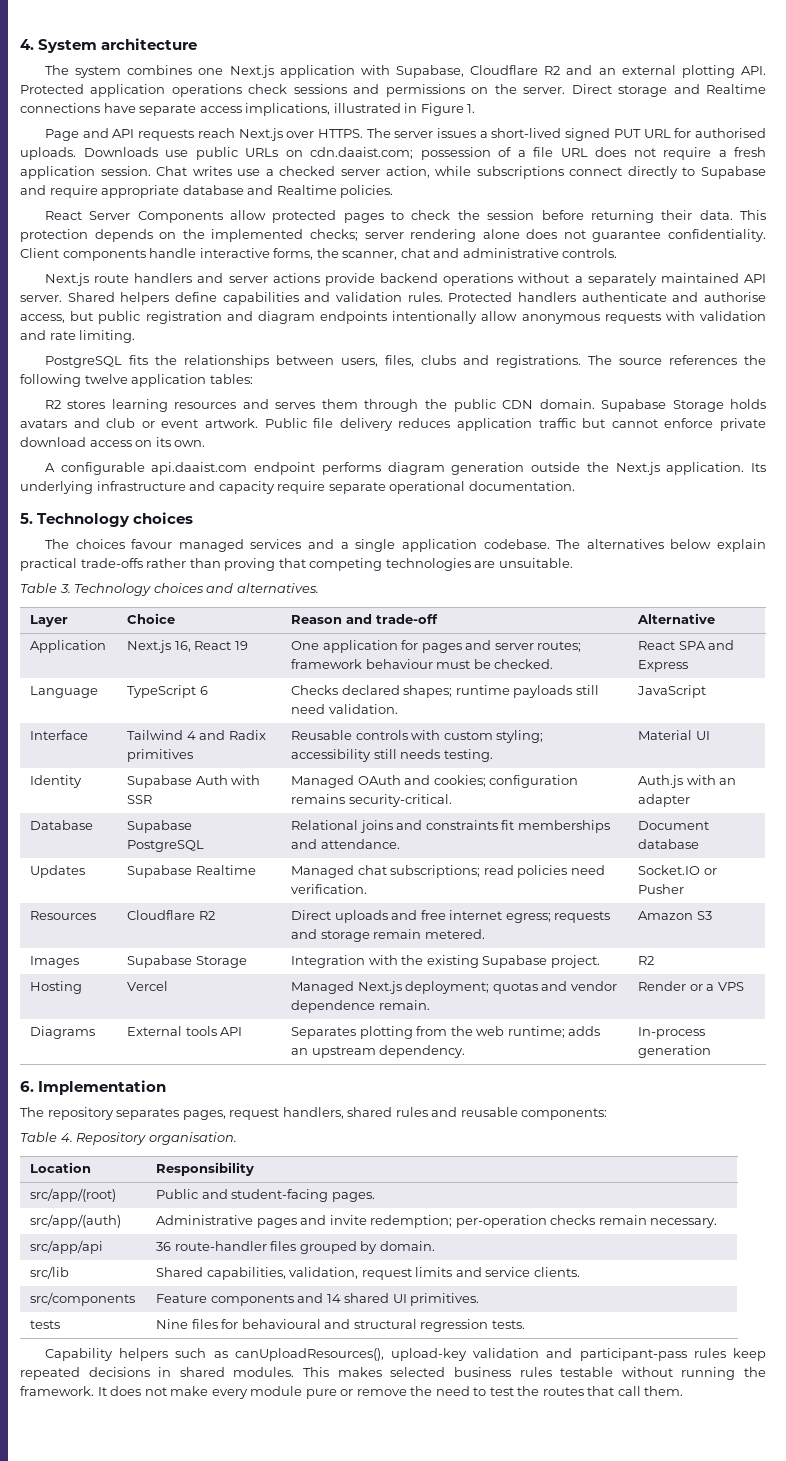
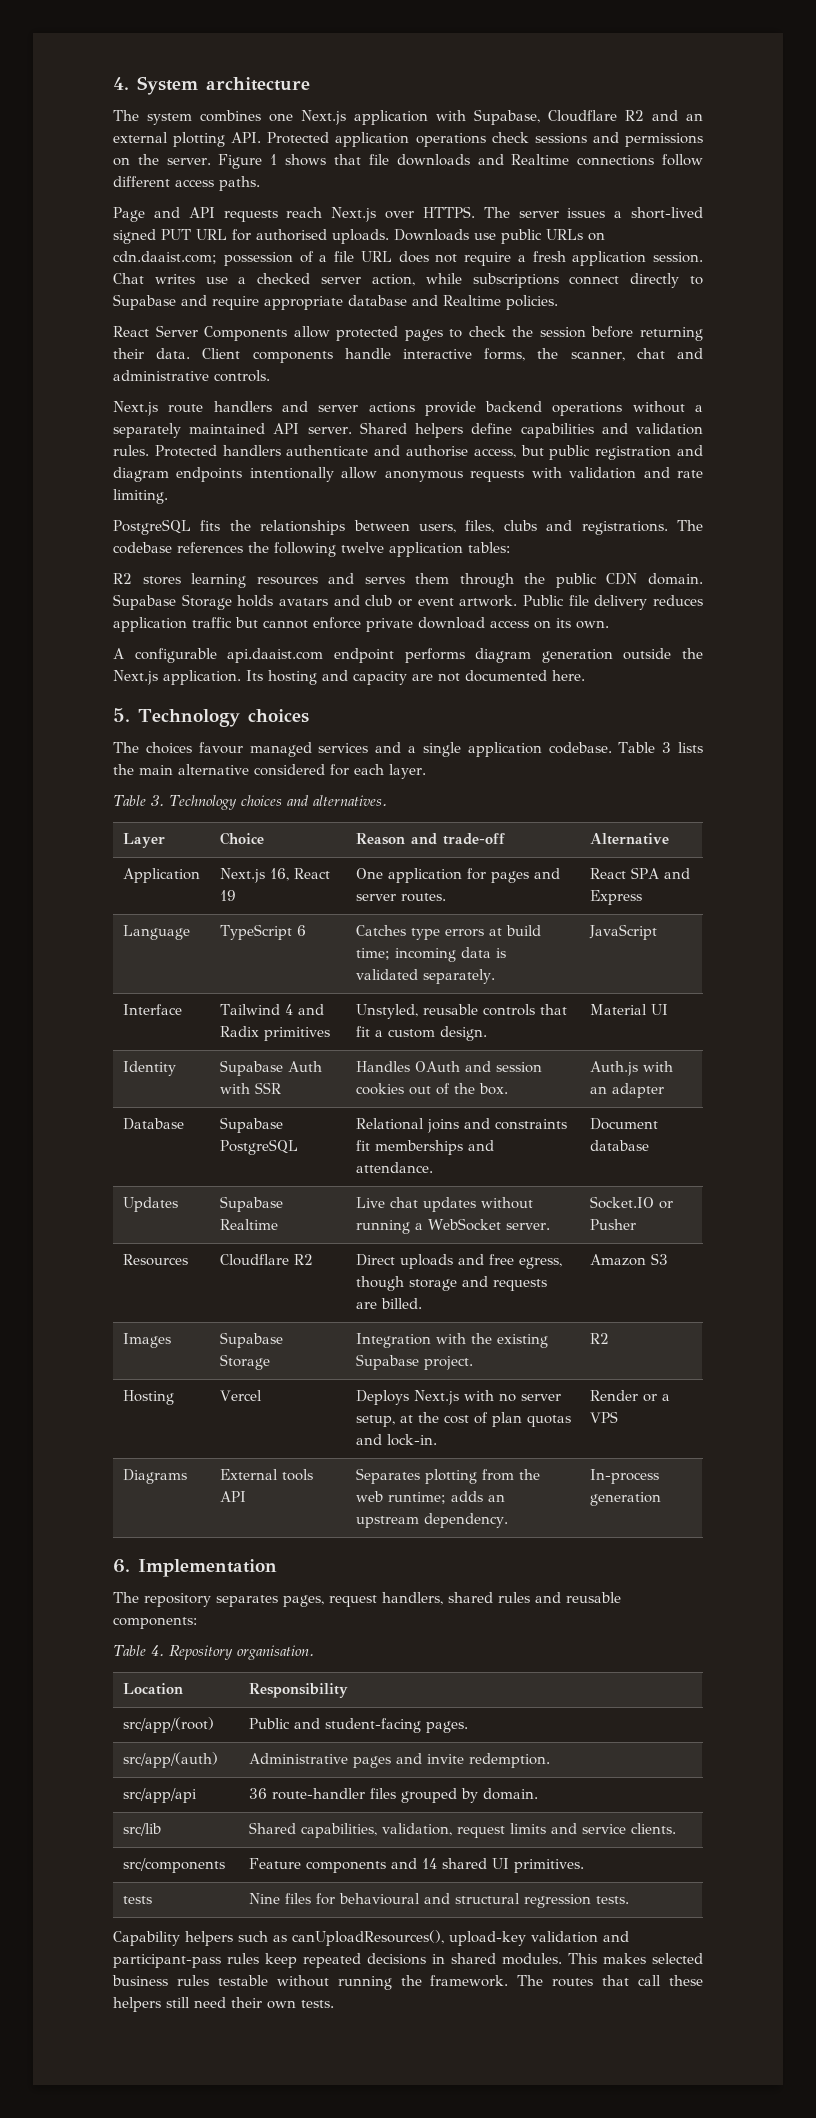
- Direct storage and Realtime connections have separate access implications, illustrated in Figure 1.
+ Figure 1 shows that file downloads and Realtime connections follow different access paths.
- This protection depends on the implemented checks; server rendering alone does not guarantee confidentiality.
- The source references the following twelve application tables:
+ The codebase references the following twelve application tables:
- Its underlying infrastructure and capacity require separate operational documentation.
+ Its hosting and capacity are not documented here.
- The alternatives below explain practical trade-offs rather than proving that competing technologies are unsuitable.
+ Table 3 lists the main alternative considered for each layer.
- Application | Next.js 16, React 19 | One application for pages and server routes; framework behaviour must be checked. | React SPA and Express
+ Application | Next.js 16, React 19 | One application for pages and server routes. | React SPA and Express
- Language | TypeScript 6 | Checks declared shapes; runtime payloads still need validation. | JavaScript
+ Language | TypeScript 6 | Catches type errors at build time; incoming data is validated separately. | JavaScript
- Interface | Tailwind 4 and Radix primitives | Reusable controls with custom styling; accessibility still needs testing. | Material UI
+ Interface | Tailwind 4 and Radix primitives | Unstyled, reusable controls that fit a custom design. | Material UI
- Identity | Supabase Auth with SSR | Managed OAuth and cookies; configuration remains security-critical. | Auth.js with an adapter
+ Identity | Supabase Auth with SSR | Handles OAuth and session cookies out of the box. | Auth.js with an adapter
- Updates | Supabase Realtime | Managed chat subscriptions; read policies need verification. | Socket.IO or Pusher
+ Updates | Supabase Realtime | Live chat updates without running a WebSocket server. | Socket.IO or Pusher
- Resources | Cloudflare R2 | Direct uploads and free internet egress; requests and storage remain metered. | Amazon S3
+ Resources | Cloudflare R2 | Direct uploads and free egress, though storage and requests are billed. | Amazon S3
- Hosting | Vercel | Managed Next.js deployment; quotas and vendor dependence remain. | Render or a VPS
+ Hosting | Vercel | Deploys Next.js with no server setup, at the cost of plan quotas and lock-in. | Render or a VPS
- src/app/(auth) | Administrative pages and invite redemption; per-operation checks remain necessary.
+ src/app/(auth) | Administrative pages and invite redemption.
- It does not make every module pure or remove the need to test the routes that call them.
+ The routes that call these helpers still need their own tests.

